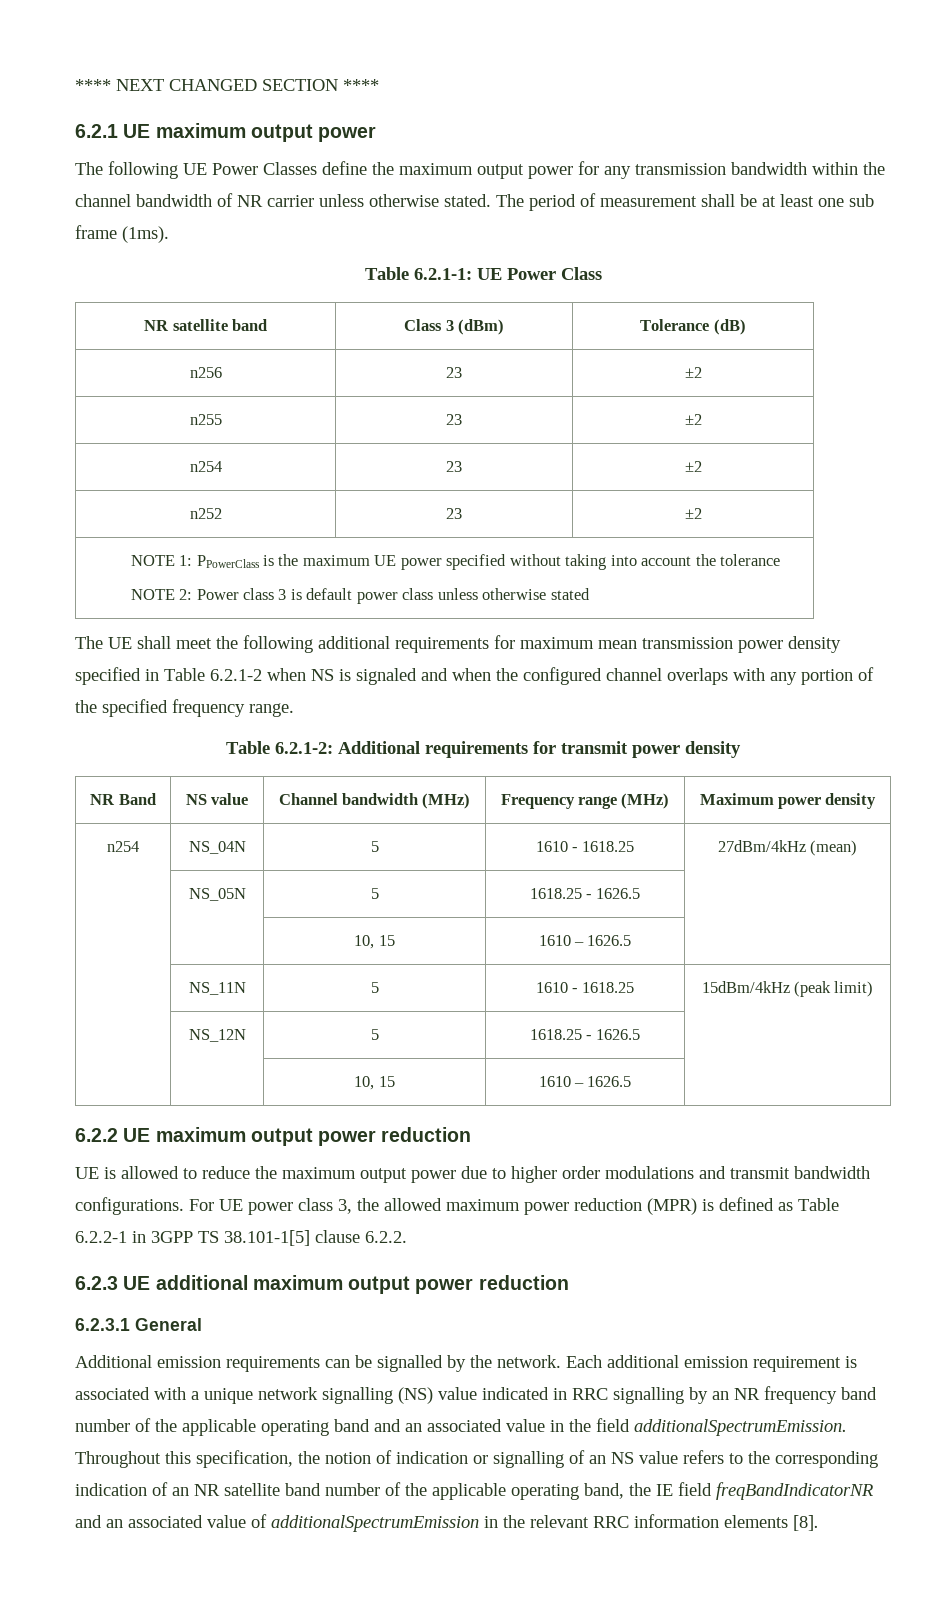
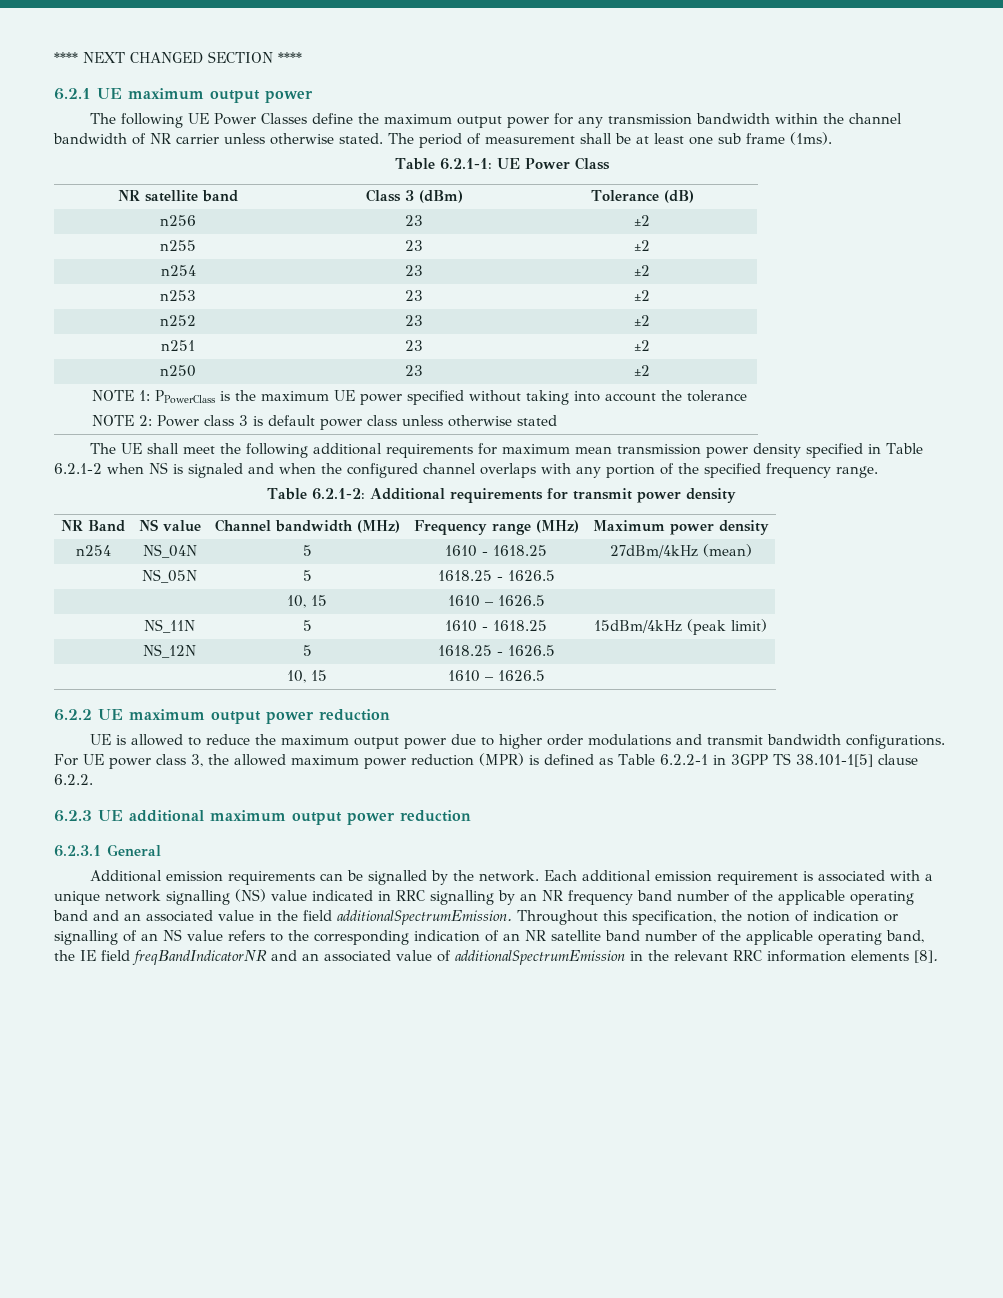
+ n253 | 23 | ±2
+ n251 | 23 | ±2
+ n250 | 23 | ±2

